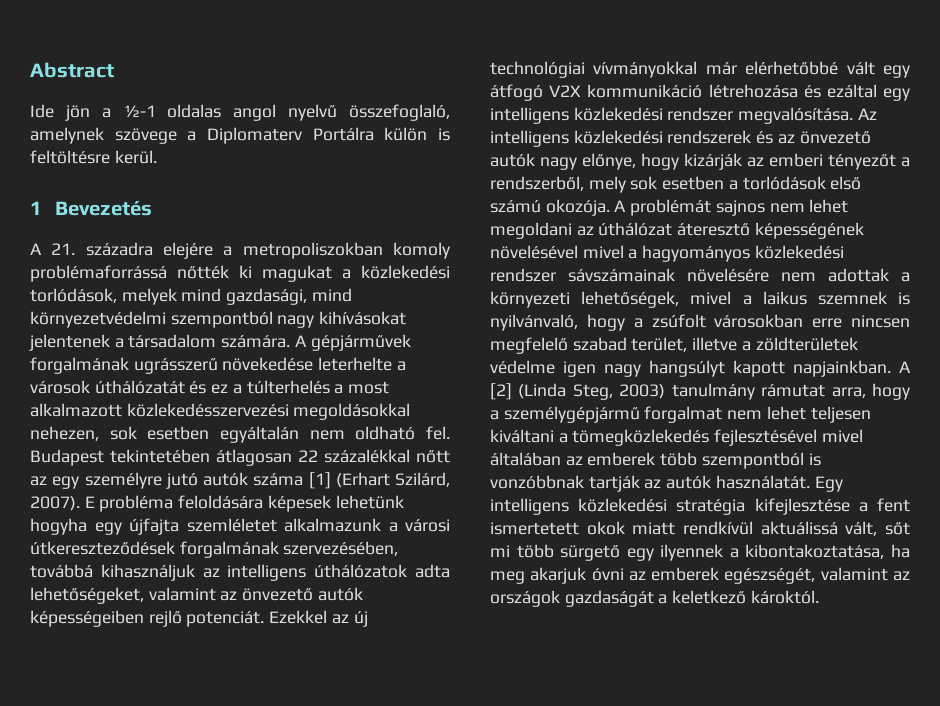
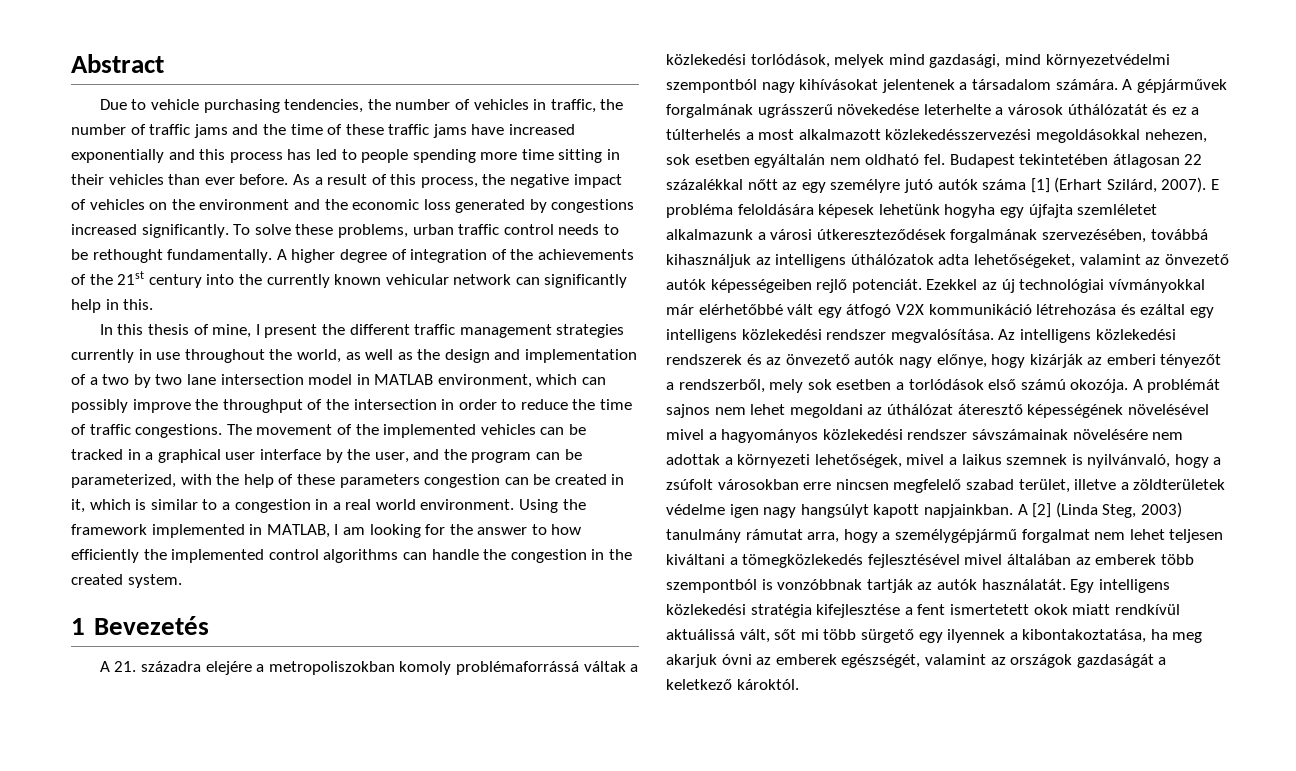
- Ide jön a ½-1 oldalas angol nyelvű összefoglaló, amelynek szövege a Diplomaterv Portálra külön is feltöltésre kerül.
+ Due to vehicle purchasing tendencies, the number of vehicles in traffic, the number of traffic jams and the time of these traffic jams have increased exponentially and this process has led to people spending more time sitting in their vehicles than ever before. As a result of this process, the negative impact of vehicles on the environment and the economic loss generated by congestions increased significantly. To solve these problems, urban traffic control needs to be rethought fundamentally. A higher degree of integration of the achievements of the 21st century into the currently known vehicular network can significantly help in this.
+ In this thesis of mine, I present the different traffic management strategies currently in use throughout the world, as well as the design and implementation of a two by two lane intersection model in MATLAB environment, which can possibly improve the throughput of the intersection in order to reduce the time of traffic congestions. The movement of the implemented vehicles can be tracked in a graphical user interface by the user, and the program can be parameterized, with the help of these parameters congestion can be created in it, which is similar to a congestion in a real world environment. Using the framework implemented in MATLAB, I am looking for the answer to how efficiently the implemented control algorithms can handle the congestion in the created system.
- A 21. századra elejére a metropoliszokban komoly problémaforrássá nőtték ki magukat a közlekedési torlódások, melyek mind gazdasági, mind környezetvédelmi szempontból nagy kihívásokat jelentenek a társadalom számára.
+ A 21. századra elejére a metropoliszokban komoly problémaforrássá váltak a közlekedési torlódások, melyek mind gazdasági, mind környezetvédelmi szempontból nagy kihívásokat jelentenek a társadalom számára.

